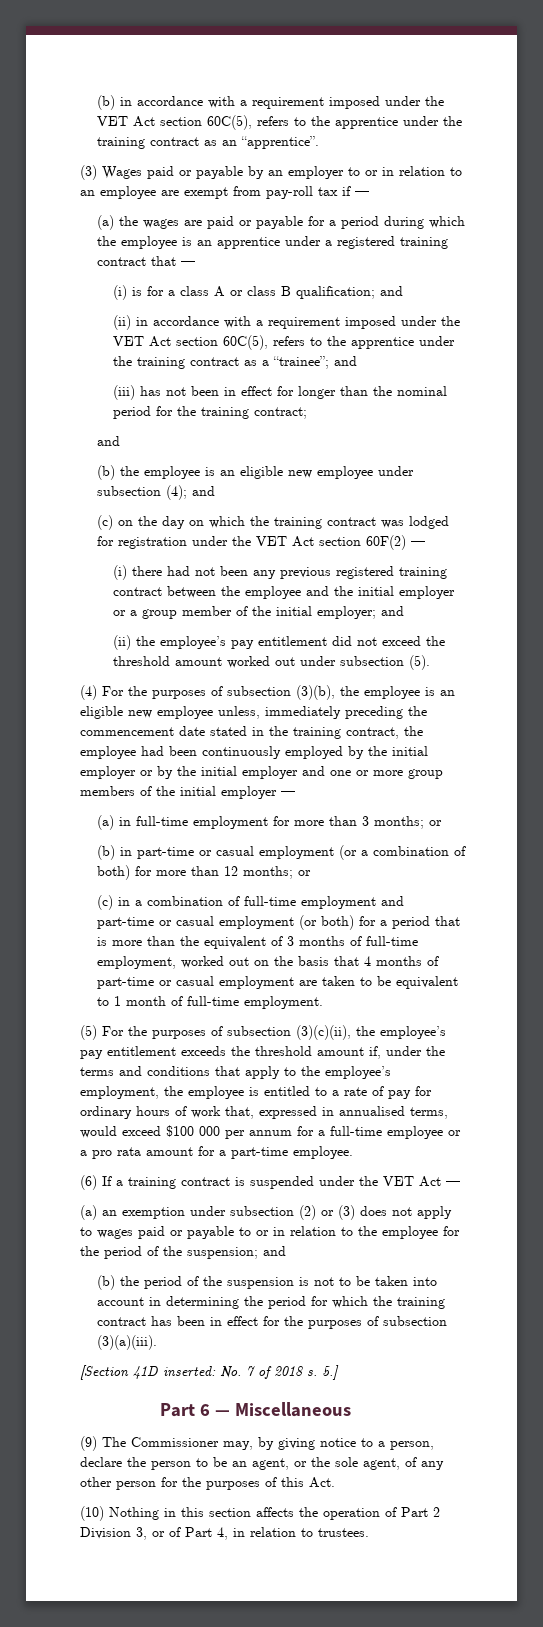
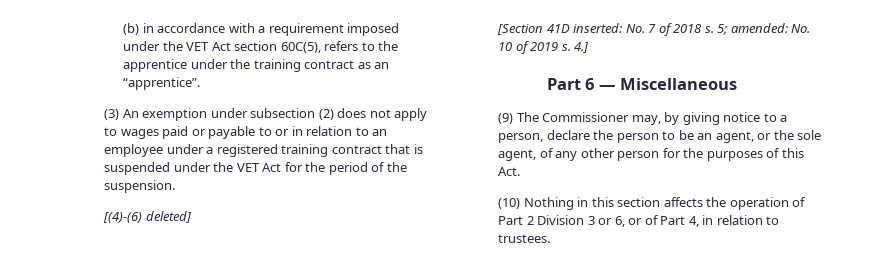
- (3) Wages paid or payable by an employer to or in relation to an employee are exempt from pay-roll tax if —
- (a) the wages are paid or payable for a period during which the employee is an apprentice under a registered training contract that —
- (i) is for a class A or class B qualification; and
- (ii) in accordance with a requirement imposed under the VET Act section 60C(5), refers to the apprentice under the training contract as a “trainee”; and
- (iii) has not been in effect for longer than the nominal period for the training contract;
- and
- (b) the employee is an eligible new employee under subsection (4); and
- (c) on the day on which the training contract was lodged for registration under the VET Act section 60F(2) —
- (i) there had not been any previous registered training contract between the employee and the initial employer or a group member of the initial employer; and
- (ii) the employee’s pay entitlement did not exceed the threshold amount worked out under subsection (5).
- (4) For the purposes of subsection (3)(b), the employee is an eligible new employee unless, immediately preceding the commencement date stated in the training contract, the employee had been continuously employed by the initial employer or by the initial employer and one or more group members of the initial employer —
- (a) in full-time employment for more than 3 months; or
- (b) in part-time or casual employment (or a combination of both) for more than 12 months; or
- (c) in a combination of full-time employment and part-time or casual employment (or both) for a period that is more than the equivalent of 3 months of full-time employment, worked out on the basis that 4 months of part-time or casual employment are taken to be equivalent to 1 month of full-time employment.
- (5) For the purposes of subsection (3)(c)(ii), the employee’s pay entitlement exceeds the threshold amount if, under the terms and conditions that apply to the employee’s employment, the employee is entitled to a rate of pay for ordinary hours of work that, expressed in annualised terms, would exceed $100 000 per annum for a full-time employee or a pro rata amount for a part-time employee.
- (6) If a training contract is suspended under the VET Act —
- (a) an exemption under subsection (2) or (3) does not apply to wages paid or payable to or in relation to the employee for the period of the suspension; and
- (b) the period of the suspension is not to be taken into account in determining the period for which the training contract has been in effect for the purposes of subsection (3)(a)(iii).
+ (3) An exemption under subsection (2) does not apply to wages paid or payable to or in relation to an employee under a registered training contract that is suspended under the VET Act for the period of the suspension.
+ [(4)-(6) deleted]
- 5.]
+ 5; amended: No. 10 of 2019 s. 4.]
- (10) Nothing in this section affects the operation of Part 2 Division 3, or of Part 4, in relation to trustees.
+ (10) Nothing in this section affects the operation of Part 2 Division 3 or 6, or of Part 4, in relation to trustees.

